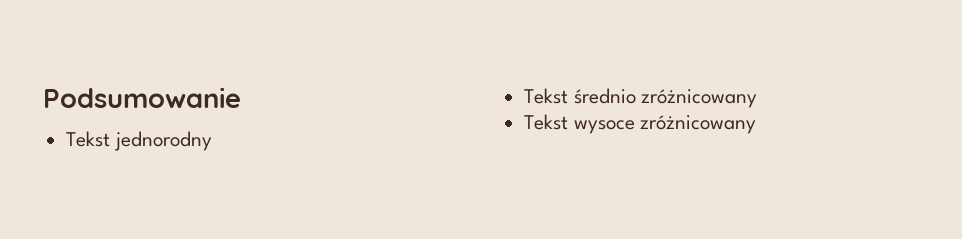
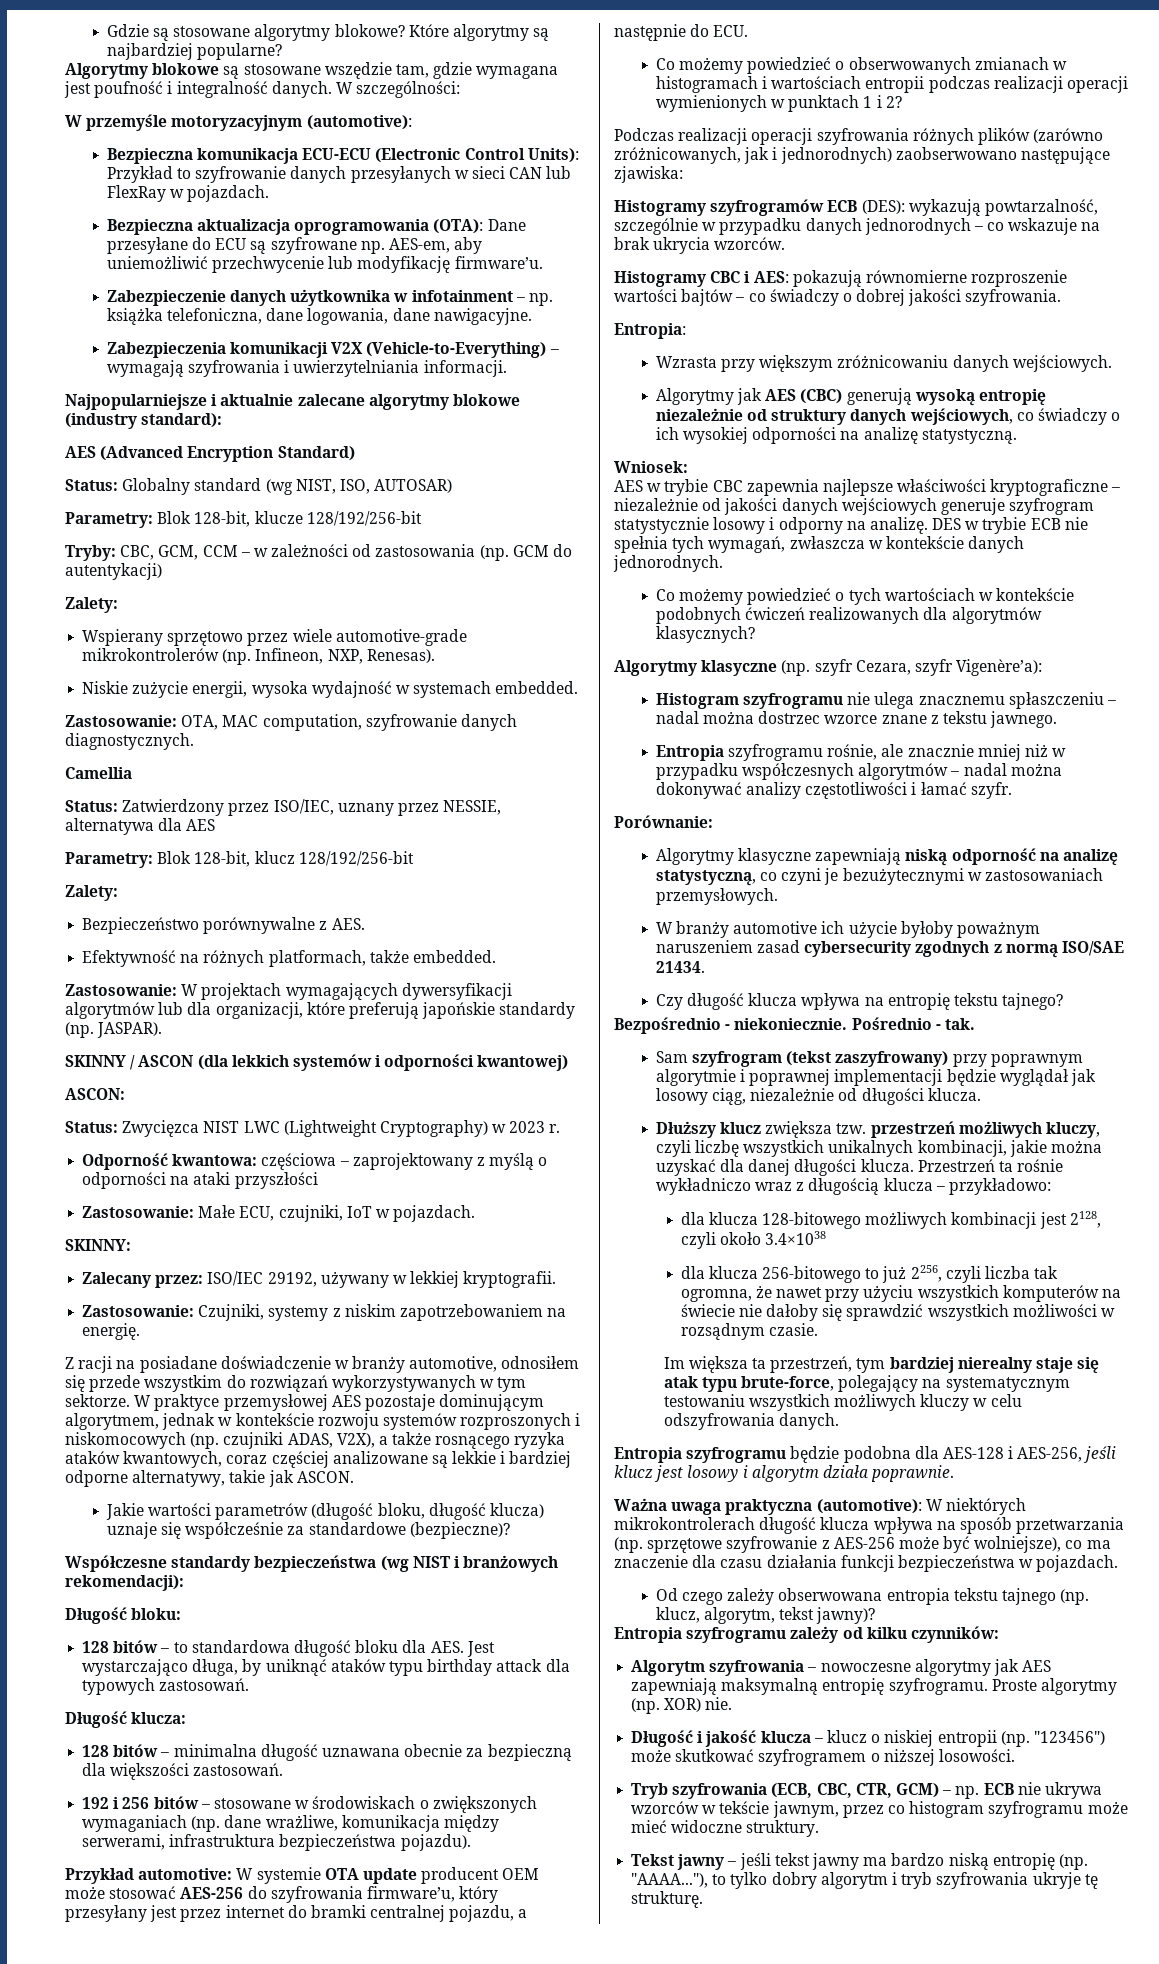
- Podsumowanie
- Tekst jednorodny
- Tekst średnio zróżnicowany
- Tekst wysoce zróżnicowany
+ Gdzie są stosowane algorytmy blokowe? Które algorytmy są najbardziej popularne?
+ Algorytmy blokowe są stosowane wszędzie tam, gdzie wymagana jest poufność i integralność danych. W szczególności:
+ W przemyśle motoryzacyjnym (automotive):
+ Bezpieczna komunikacja ECU-ECU (Electronic Control Units): Przykład to szyfrowanie danych przesyłanych w sieci CAN lub FlexRay w pojazdach.
+ Bezpieczna aktualizacja oprogramowania (OTA): Dane przesyłane do ECU są szyfrowane np. AES-em, aby uniemożliwić przechwycenie lub modyfikację firmware’u.
+ Zabezpieczenie danych użytkownika w infotainment – np. książka telefoniczna, dane logowania, dane nawigacyjne.
+ Zabezpieczenia komunikacji V2X (Vehicle-to-Everything) – wymagają szyfrowania i uwierzytelniania informacji.
+ Najpopularniejsze i aktualnie zalecane algorytmy blokowe (industry standard):
+ AES (Advanced Encryption Standard)
+ Status: Globalny standard (wg NIST, ISO, AUTOSAR)
+ Parametry: Blok 128-bit, klucze 128/192/256-bit
+ Tryby: CBC, GCM, CCM – w zależności od zastosowania (np. GCM do autentykacji)
+ Zalety:
+ Wspierany sprzętowo przez wiele automotive-grade mikrokontrolerów (np. Infineon, NXP, Renesas).
+ Niskie zużycie energii, wysoka wydajność w systemach embedded.
+ Zastosowanie: OTA, MAC computation, szyfrowanie danych diagnostycznych.
+ Camellia
+ Status: Zatwierdzony przez ISO/IEC, uznany przez NESSIE, alternatywa dla AES
+ Parametry: Blok 128-bit, klucz 128/192/256-bit
+ Zalety:
+ Bezpieczeństwo porównywalne z AES.
+ Efektywność na różnych platformach, także embedded.
+ Zastosowanie: W projektach wymagających dywersyfikacji algorytmów lub dla organizacji, które preferują japońskie standardy (np. JASPAR).
+ SKINNY / ASCON (dla lekkich systemów i odporności kwantowej)
+ ASCON:
+ Status: Zwycięzca NIST LWC (Lightweight Cryptography) w 2023 r.
+ Odporność kwantowa: częściowa – zaprojektowany z myślą o odporności na ataki przyszłości
+ Zastosowanie: Małe ECU, czujniki, IoT w pojazdach.
+ SKINNY:
+ Zalecany przez: ISO/IEC 29192, używany w lekkiej kryptografii.
+ Zastosowanie: Czujniki, systemy z niskim zapotrzebowaniem na energię.
+ Z racji na posiadane doświadczenie w branży automotive, odnosiłem się przede wszystkim do rozwiązań wykorzystywanych w tym sektorze. W praktyce przemysłowej AES pozostaje dominującym algorytmem, jednak w kontekście rozwoju systemów rozproszonych i niskomocowych (np. czujniki ADAS, V2X), a także rosnącego ryzyka ataków kwantowych, coraz częściej analizowane są lekkie i bardziej odporne alternatywy, takie jak ASCON.
+ Jakie wartości parametrów (długość bloku, długość klucza) uznaje się współcześnie za standardowe (bezpieczne)?
+ Współczesne standardy bezpieczeństwa (wg NIST i branżowych rekomendacji):
+ Długość bloku:
+ 128 bitów – to standardowa długość bloku dla AES. Jest wystarczająco długa, by uniknąć ataków typu birthday attack dla typowych zastosowań.
+ Długość klucza:
+ 128 bitów – minimalna długość uznawana obecnie za bezpieczną dla większości zastosowań.
+ 192 i 256 bitów – stosowane w środowiskach o zwiększonych wymaganiach (np. dane wrażliwe, komunikacja między serwerami, infrastruktura bezpieczeństwa pojazdu).
+ Przykład automotive: W systemie OTA update producent OEM może stosować AES-256 do szyfrowania firmware’u, który przesyłany jest przez internet do bramki centralnej pojazdu, a następnie do ECU.
+ Co możemy powiedzieć o obserwowanych zmianach w histogramach i wartościach entropii podczas realizacji operacji wymienionych w punktach 1 i 2?
+ Podczas realizacji operacji szyfrowania różnych plików (zarówno zróżnicowanych, jak i jednorodnych) zaobserwowano następujące zjawiska:
+ Histogramy szyfrogramów ECB (DES): wykazują powtarzalność, szczególnie w przypadku danych jednorodnych – co wskazuje na brak ukrycia wzorców.
+ Histogramy CBC i AES: pokazują równomierne rozproszenie wartości bajtów – co świadczy o dobrej jakości szyfrowania.
+ Entropia:
+ Wzrasta przy większym zróżnicowaniu danych wejściowych.
+ Algorytmy jak AES (CBC) generują wysoką entropię niezależnie od struktury danych wejściowych, co świadczy o ich wysokiej odporności na analizę statystyczną.
+ Wniosek:
+ AES w trybie CBC zapewnia najlepsze właściwości kryptograficzne – niezależnie od jakości danych wejściowych generuje szyfrogram statystycznie losowy i odporny na analizę. DES w trybie ECB nie spełnia tych wymagań, zwłaszcza w kontekście danych jednorodnych.
+ Co możemy powiedzieć o tych wartościach w kontekście podobnych ćwiczeń realizowanych dla algorytmów klasycznych?
+ Algorytmy klasyczne (np. szyfr Cezara, szyfr Vigenère’a):
+ Histogram szyfrogramu nie ulega znacznemu spłaszczeniu – nadal można dostrzec wzorce znane z tekstu jawnego.
+ Entropia szyfrogramu rośnie, ale znacznie mniej niż w przypadku współczesnych algorytmów – nadal można dokonywać analizy częstotliwości i łamać szyfr.
+ Porównanie:
+ Algorytmy klasyczne zapewniają niską odporność na analizę statystyczną, co czyni je bezużytecznymi w zastosowaniach przemysłowych.
+ W branży automotive ich użycie byłoby poważnym naruszeniem zasad cybersecurity zgodnych z normą ISO/SAE 21434.
+ Czy długość klucza wpływa na entropię tekstu tajnego?
+ Bezpośrednio - niekoniecznie. Pośrednio - tak.
+ Sam szyfrogram (tekst zaszyfrowany) przy poprawnym algorytmie i poprawnej implementacji będzie wyglądał jak losowy ciąg, niezależnie od długości klucza.
+ Dłuższy klucz zwiększa tzw. przestrzeń możliwych kluczy, czyli liczbę wszystkich unikalnych kombinacji, jakie można uzyskać dla danej długości klucza. Przestrzeń ta rośnie wykładniczo wraz z długością klucza – przykładowo:
+ dla klucza 128-bitowego możliwych kombinacji jest 2128, czyli około 3.4×1038
+ dla klucza 256-bitowego to już 2256, czyli liczba tak ogromna, że nawet przy użyciu wszystkich komputerów na świecie nie dałoby się sprawdzić wszystkich możliwości w rozsądnym czasie.
+ Im większa ta przestrzeń, tym bardziej nierealny staje się atak typu brute-force, polegający na systematycznym testowaniu wszystkich możliwych kluczy w celu odszyfrowania danych.
+ Entropia szyfrogramu będzie podobna dla AES-128 i AES-256, jeśli klucz jest losowy i algorytm działa poprawnie.
+ Ważna uwaga praktyczna (automotive): W niektórych mikrokontrolerach długość klucza wpływa na sposób przetwarzania (np. sprzętowe szyfrowanie z AES-256 może być wolniejsze), co ma znaczenie dla czasu działania funkcji bezpieczeństwa w pojazdach.
+ Od czego zależy obserwowana entropia tekstu tajnego (np. klucz, algorytm, tekst jawny)?
+ Entropia szyfrogramu zależy od kilku czynników:
+ Algorytm szyfrowania – nowoczesne algorytmy jak AES zapewniają maksymalną entropię szyfrogramu. Proste algorytmy (np. XOR) nie.
+ Długość i jakość klucza – klucz o niskiej entropii (np. "123456") może skutkować szyfrogramem o niższej losowości.
+ Tryb szyfrowania (ECB, CBC, CTR, GCM) – np. ECB nie ukrywa wzorców w tekście jawnym, przez co histogram szyfrogramu może mieć widoczne struktury.
+ Tekst jawny – jeśli tekst jawny ma bardzo niską entropię (np. "AAAA..."), to tylko dobry algorytm i tryb szyfrowania ukryje tę strukturę.

